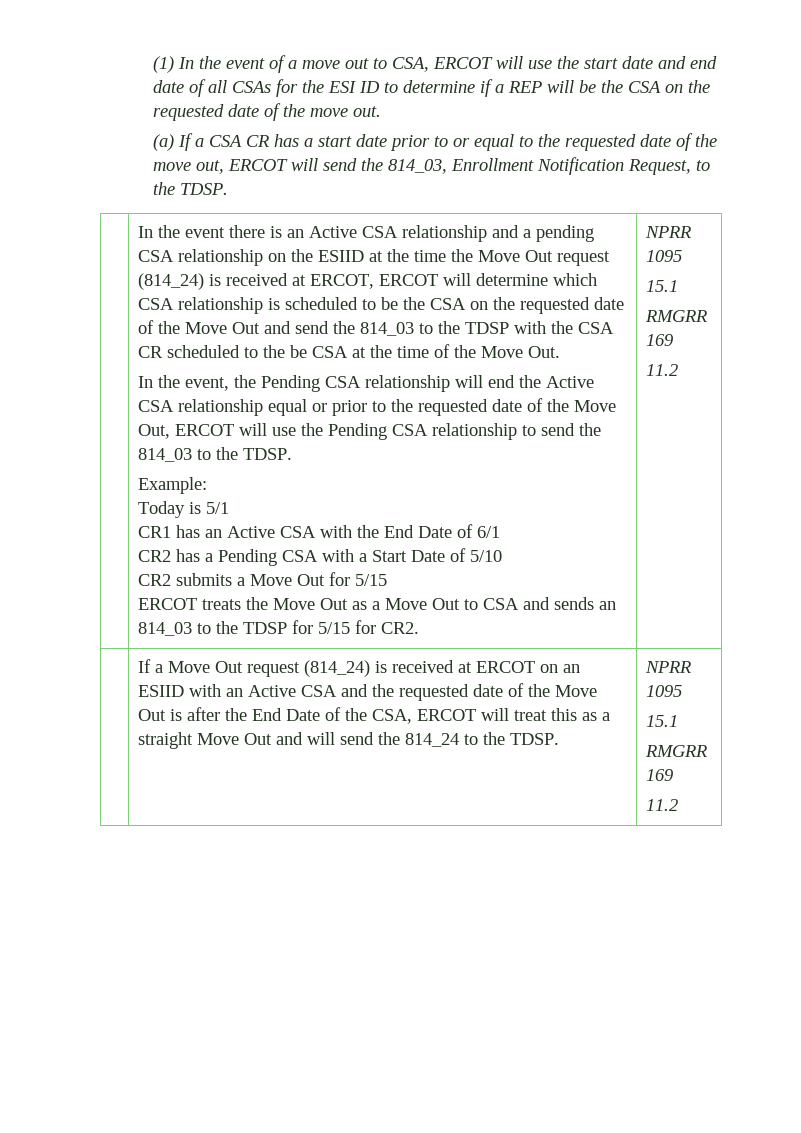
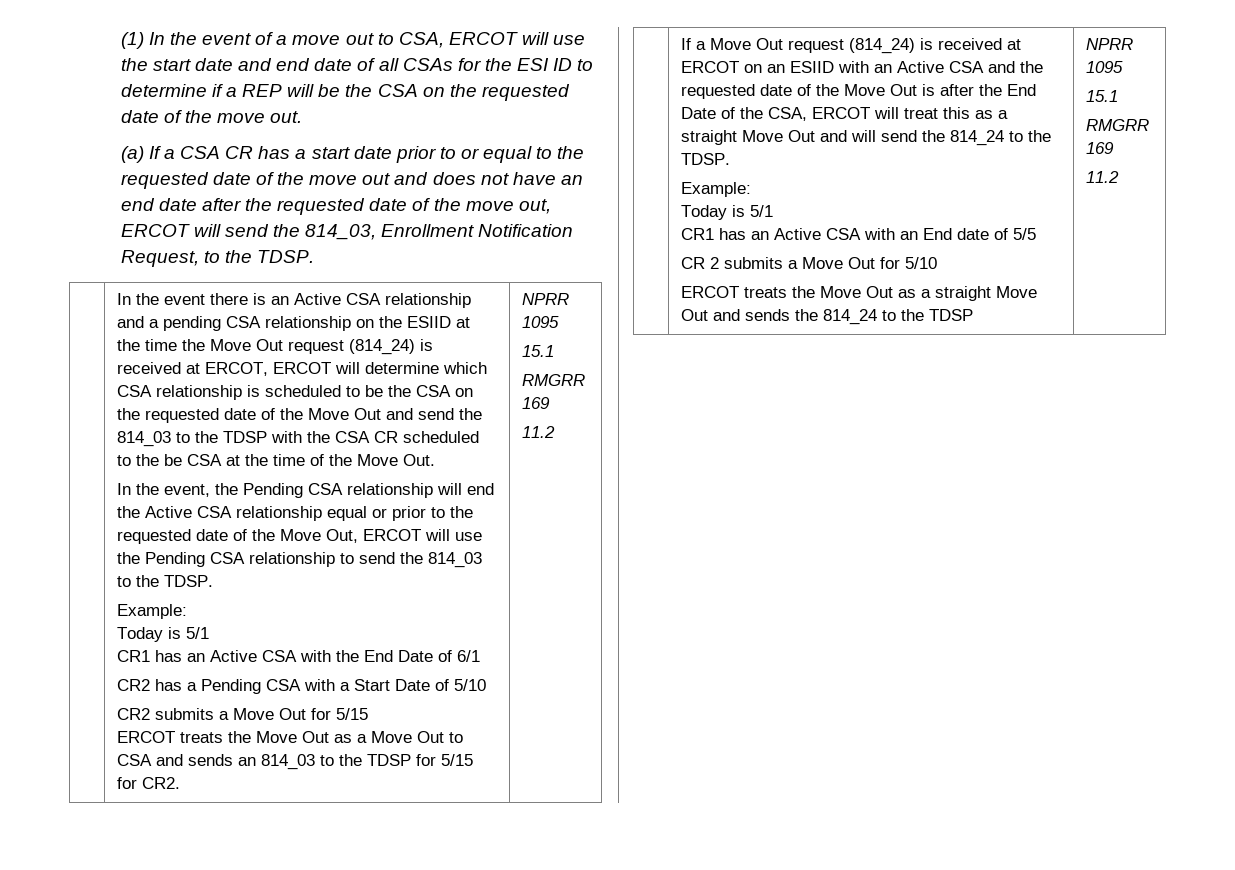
- (a) If a CSA CR has a start date prior to or equal to the requested date of the move out, ERCOT will send the 814_03, Enrollment Notification Request, to the TDSP.
+ (a) If a CSA CR has a start date prior to or equal to the requested date of the move out and does not have an end date after the requested date of the move out, ERCOT will send the 814_03, Enrollment Notification Request, to the TDSP.
  If a Move Out request (814_24) is received at ERCOT on an ESIID with an Active CSA and the requested date of the Move Out is after the End Date of the CSA, ERCOT will treat this as a straight Move Out and will send the 814_24 to the TDSP.
+ Example:
+ Today is 5/1
+ CR1 has an Active CSA with an End date of 5/5
+ CR 2 submits a Move Out for 5/10
+ ERCOT treats the Move Out as a straight Move Out and sends the 814_24 to the TDSP

